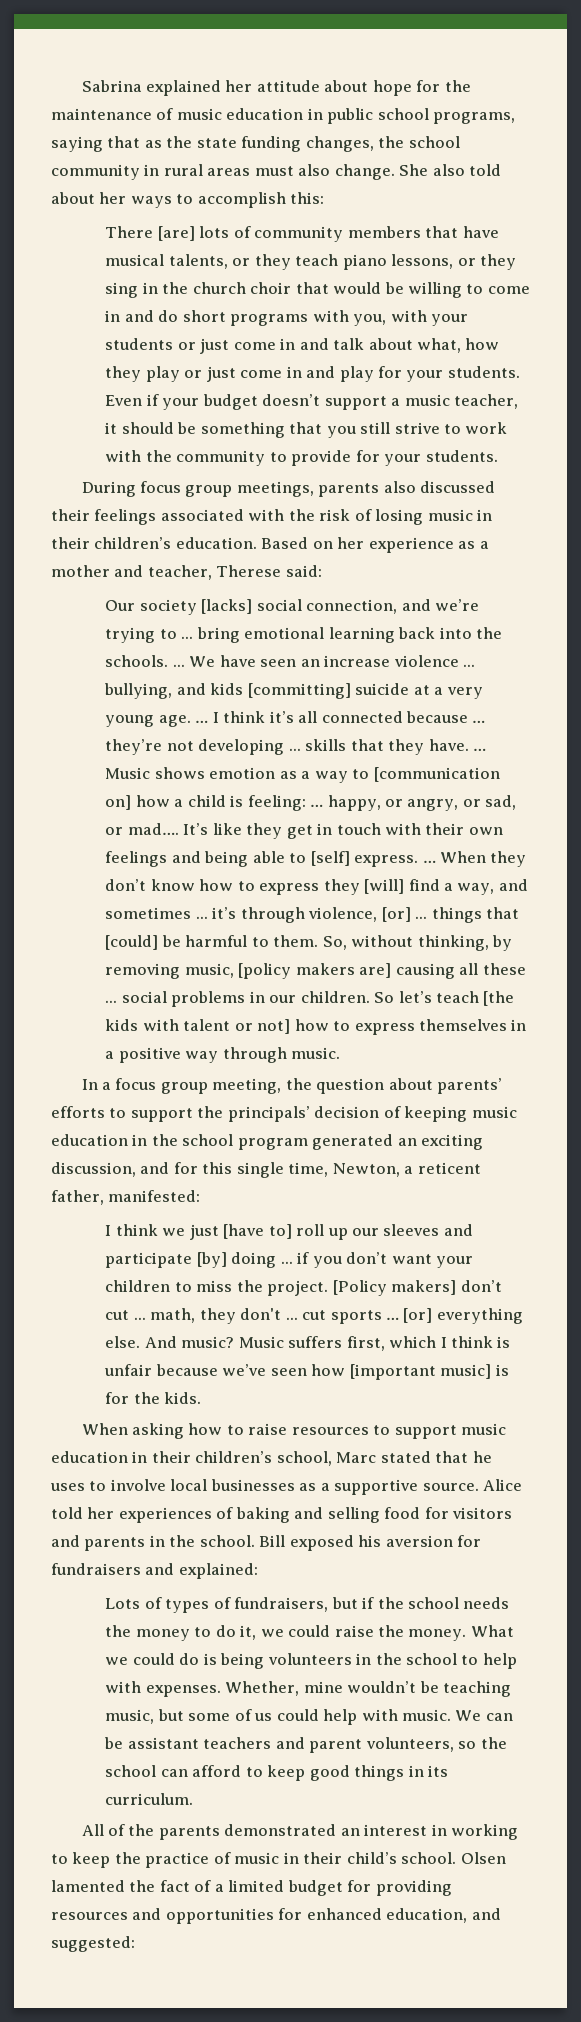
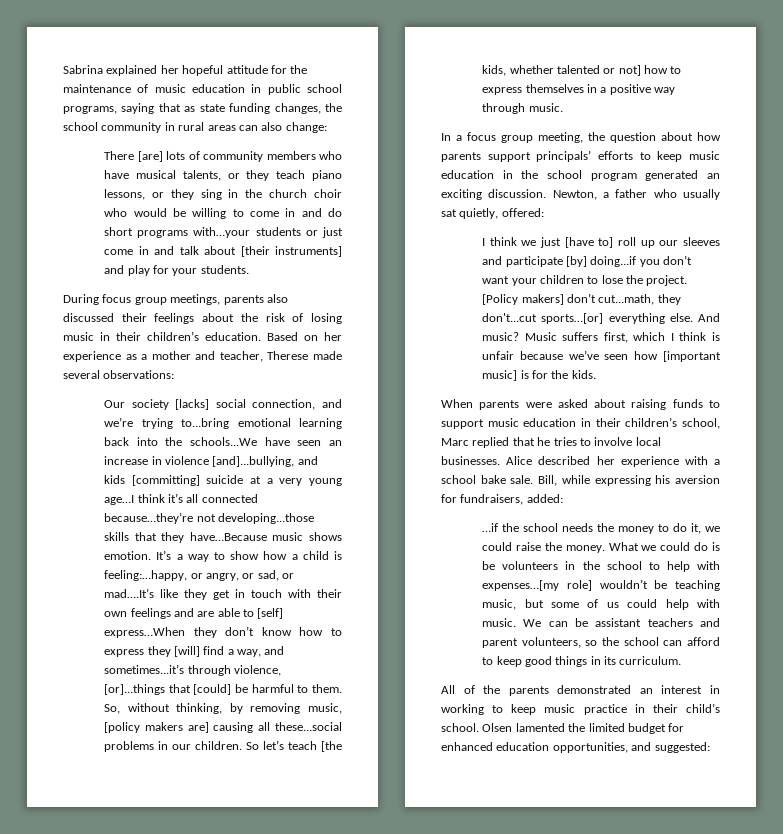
- Sabrina explained her attitude about hope for the maintenance of music education in public school programs, saying that as the state funding changes, the school community in rural areas must also change. She also told about her ways to accomplish this:
+ Sabrina explained her hopeful attitude for the maintenance of music education in public school programs, saying that as state funding changes, the school community in rural areas can also change:
- There [are] lots of community members that have musical talents, or they teach piano lessons, or they sing in the church choir that would be willing to come in and do short programs with you, with your students or just come in and talk about what, how they play or just come in and play for your students. Even if your budget doesn’t support a music teacher, it should be something that you still strive to work with the community to provide for your students.
+ There [are] lots of community members who have musical talents, or they teach piano lessons, or they sing in the church choir who would be willing to come in and do short programs with…your students or just come in and talk about [their instruments] and play for your students.
- During focus group meetings, parents also discussed their feelings associated with the risk of losing music in their children’s education.
+ During focus group meetings, parents also discussed their feelings about the risk of losing music in their children’s education.
- Based on her experience as a mother and teacher, Therese said:
+ Based on her experience as a mother and teacher, Therese made several observations:
- Our society [lacks] social connection, and we’re trying to ... bring emotional learning back into the schools. ... We have seen an increase violence ... bullying, and kids [committing] suicide at a very young age. … I think it’s all connected because … they’re not developing ... skills that they have. … Music shows emotion as a way to [communication on] how a child is feeling: … happy, or angry, or sad, or mad…. It’s like they get in touch with their own feelings and being able to [self] express. … When they don’t know how to express they [will] find a way, and sometimes ... it’s through violence, [or] ... things that [could] be harmful to them.
+ Our society [lacks] social connection, and we’re trying to...bring emotional learning back into the schools...We have seen an increase in violence [and]...bullying, and kids [committing] suicide at a very young age…I think it’s all connected because…they’re not developing...those skills that they have…Because music shows emotion. It’s a way to show how a child is feeling:…happy, or angry, or sad, or mad….It’s like they get in touch with their own feelings and are able to [self] express…When they don’t know how to express they [will] find a way, and sometimes...it’s through violence, [or]...things that [could] be harmful to them.
- So, without thinking, by removing music, [policy makers are] causing all these ... social problems in our children.
+ So, without thinking, by removing music, [policy makers are] causing all these...social problems in our children.
- So let’s teach [the kids with talent or not] how to express themselves in a positive way through music.
+ So let’s teach [the kids, whether talented or not] how to express themselves in a positive way through music.
- In a focus group meeting, the question about parents’ efforts to support the principals’ decision of keeping music education in the school program generated an exciting discussion, and for this single time, Newton, a reticent father, manifested:
+ In a focus group meeting, the question about how parents support principals’ efforts to keep music education in the school program generated an exciting discussion. Newton, a father who usually sat quietly, offered:
- I think we just [have to] roll up our sleeves and participate [by] doing ... if you don’t want your children to miss the project.
+ I think we just [have to] roll up our sleeves and participate [by] doing...if you don’t want your children to lose the project.
- [Policy makers] don’t cut ... math, they don't ... cut sports … [or] everything else.
+ [Policy makers] don’t cut...math, they don't...cut sports…[or] everything else.
- When asking how to raise resources to support music education in their children’s school, Marc stated that he uses to involve local businesses as a supportive source. Alice told her experiences of baking and selling food for visitors and parents in the school. Bill exposed his aversion for fundraisers and explained:
- Lots of types of fundraisers, but if the school needs the money to do it, we could raise the money.
+ When parents were asked about raising funds to support music education in their children’s school, Marc replied that he tries to involve local businesses. Alice described her experience with a school bake sale. Bill, while expressing his aversion for fundraisers, added:
+ …if the school needs the money to do it, we could raise the money.
- What we could do is being volunteers in the school to help with expenses. Whether, mine wouldn’t be teaching music, but some of us could help with music.
+ What we could do is be volunteers in the school to help with expenses…[my role] wouldn’t be teaching music, but some of us could help with music.
- All of the parents demonstrated an interest in working to keep the practice of music in their child’s school.
+ All of the parents demonstrated an interest in working to keep music practice in their child’s school.
- Olsen lamented the fact of a limited budget for providing resources and opportunities for enhanced education, and suggested:
+ Olsen lamented the limited budget for enhanced education opportunities, and suggested:

